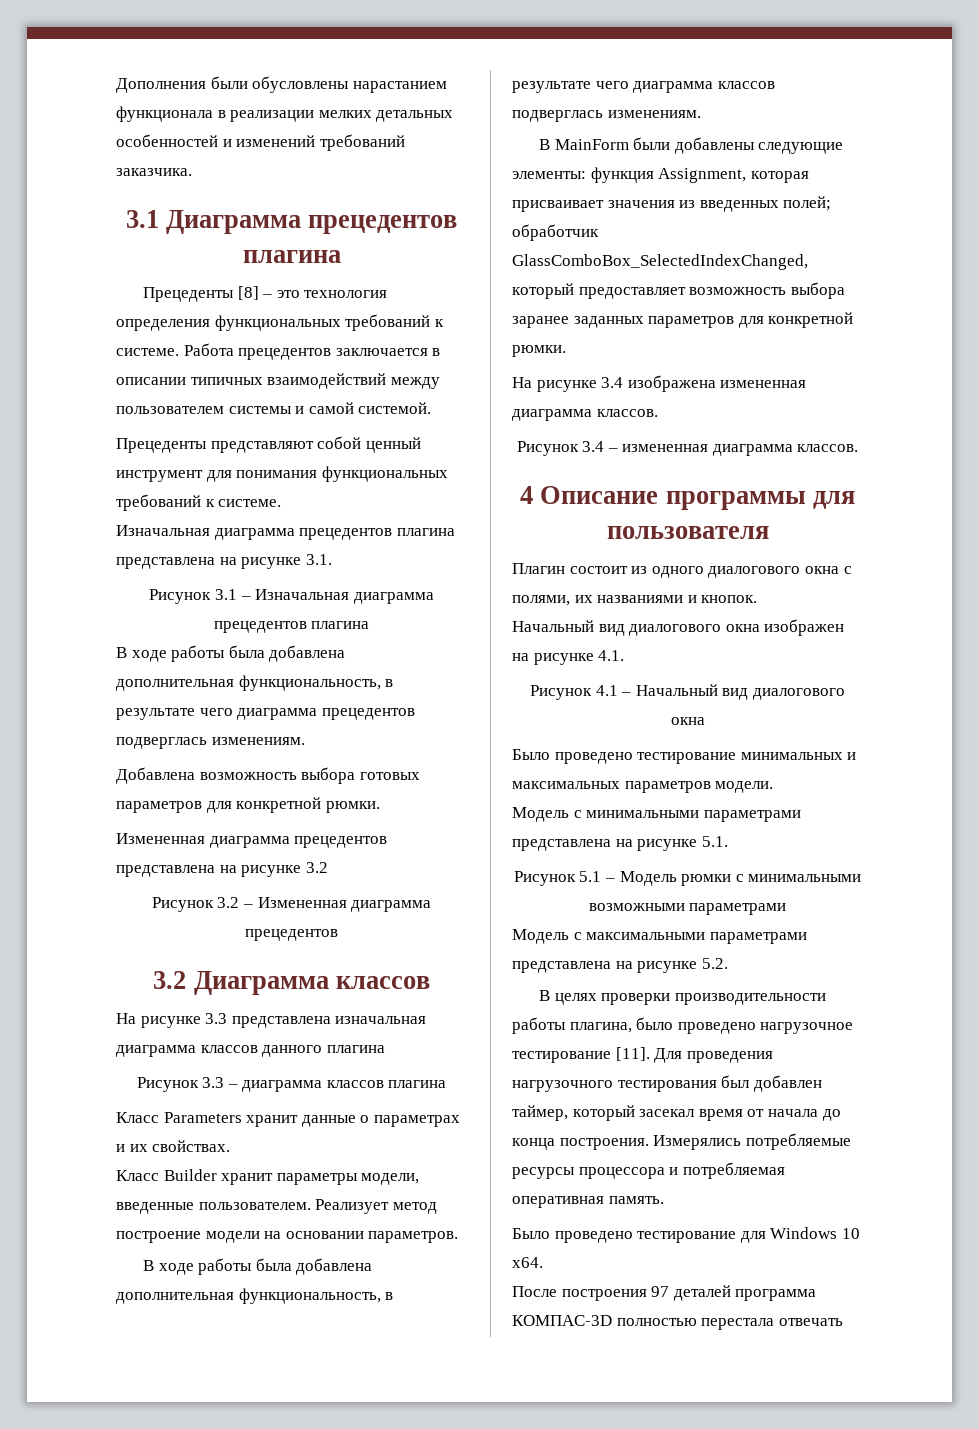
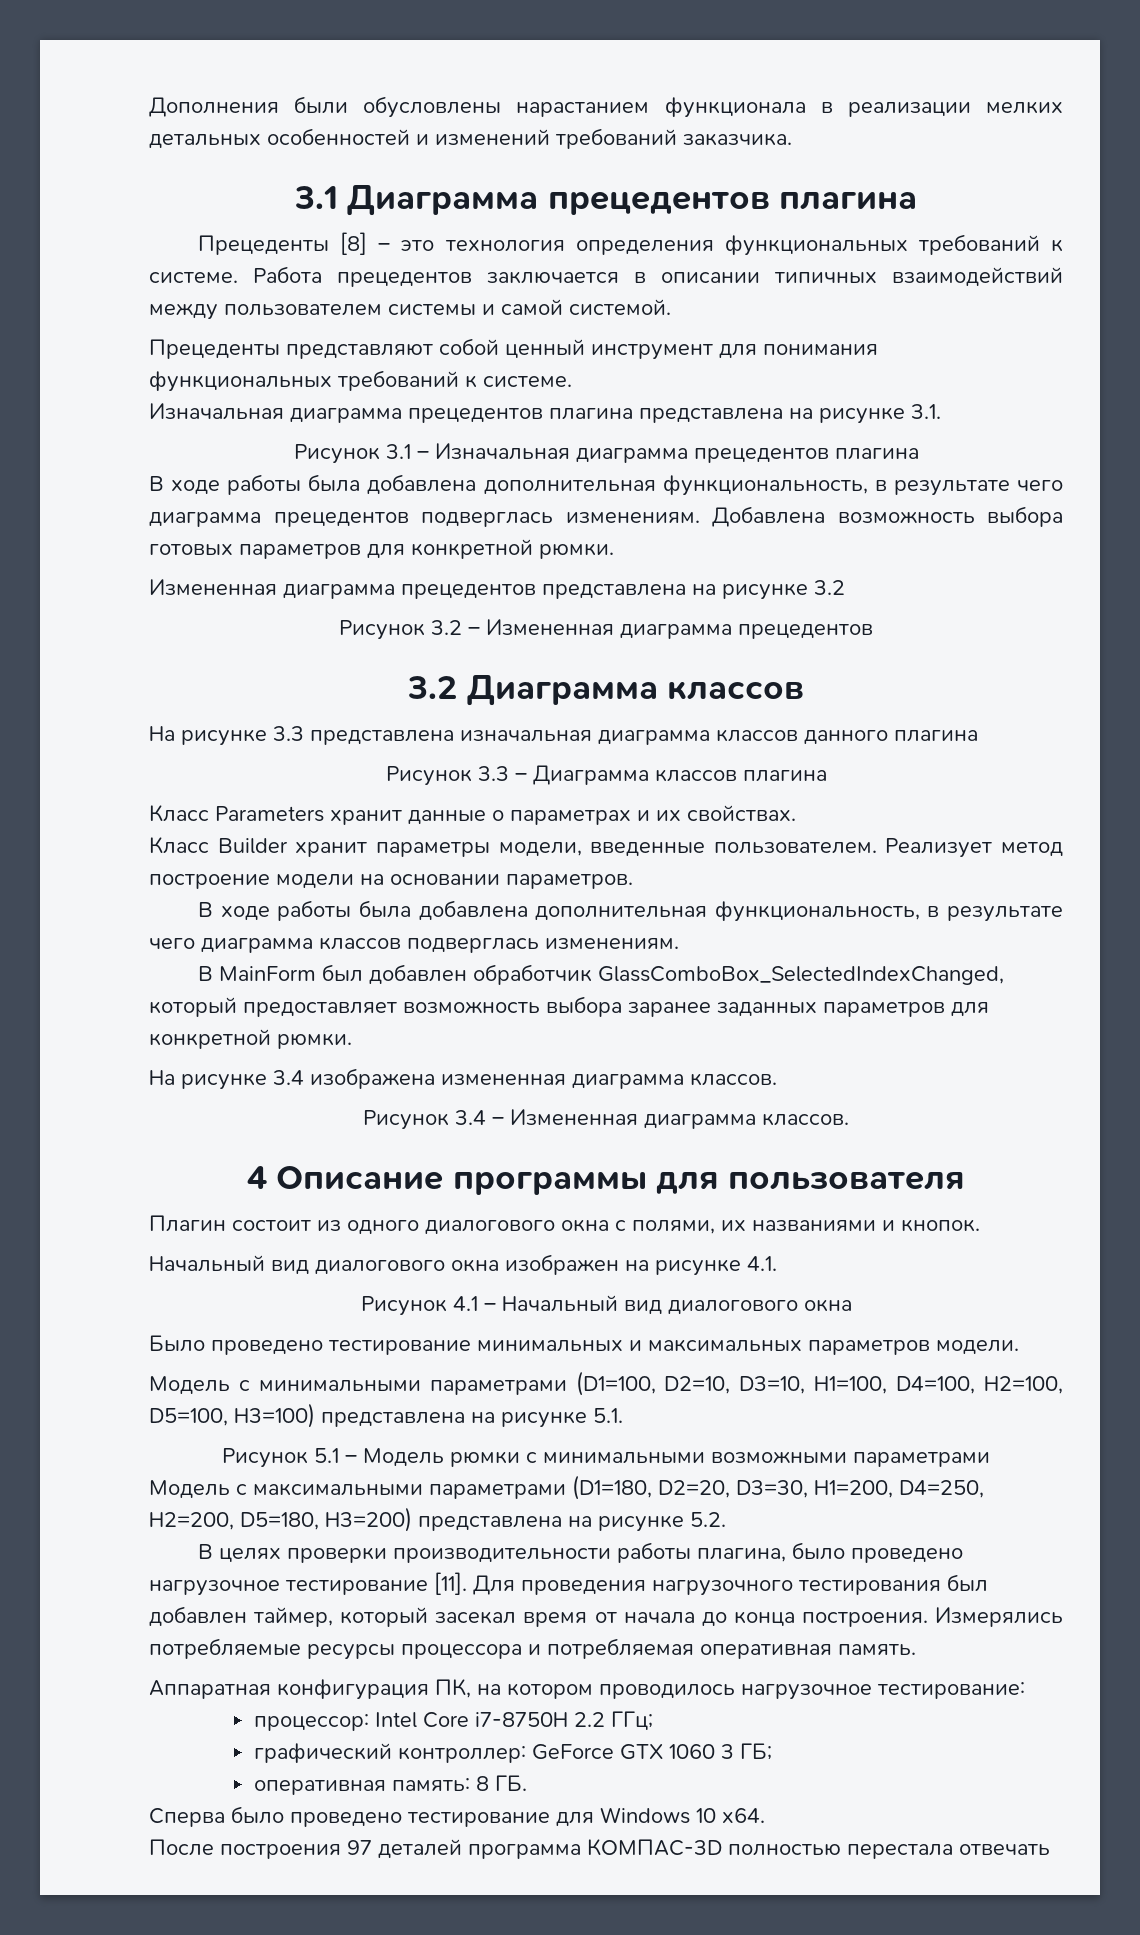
- В ходе работы была добавлена дополнительная функциональность, в результате чего диаграмма прецедентов подверглась изменениям.
- Добавлена возможность выбора готовых параметров для конкретной рюмки.
+ В ходе работы была добавлена дополнительная функциональность, в результате чего диаграмма прецедентов подверглась изменениям. Добавлена возможность выбора готовых параметров для конкретной рюмки.
- Рисунок 3.3 – диаграмма классов плагина
+ Рисунок 3.3 – Диаграмма классов плагина
- В MainForm были добавлены следующие элементы: функция Assignment, которая присваивает значения из введенных полей; обработчик GlassComboBox_SelectedIndexChanged, который предоставляет возможность выбора заранее заданных параметров для конкретной рюмки.
+ В MainForm был добавлен обработчик GlassComboBox_SelectedIndexChanged, который предоставляет возможность выбора заранее заданных параметров для конкретной рюмки.
- Рисунок 3.4 – измененная диаграмма классов.
+ Рисунок 3.4 – Измененная диаграмма классов.
- Модель с минимальными параметрами представлена на рисунке 5.1.
+ Модель с минимальными параметрами (D1=100, D2=10, D3=10, H1=100, D4=100, H2=100, D5=100, H3=100) представлена на рисунке 5.1.
- Модель с максимальными параметрами представлена на рисунке 5.2.
+ Модель с максимальными параметрами (D1=180, D2=20, D3=30, H1=200, D4=250, H2=200, D5=180, H3=200) представлена на рисунке 5.2.
- Было проведено тестирование для Windows 10 x64.
+ Аппаратная конфигурация ПК, на котором проводилось нагрузочное тестирование:
+ процессор: Intel Core i7-8750H 2.2 ГГц;
+ графический контроллер: GeForce GTX 1060 3 ГБ;
+ оперативная память: 8 ГБ.
+ Сперва было проведено тестирование для Windows 10 x64.

